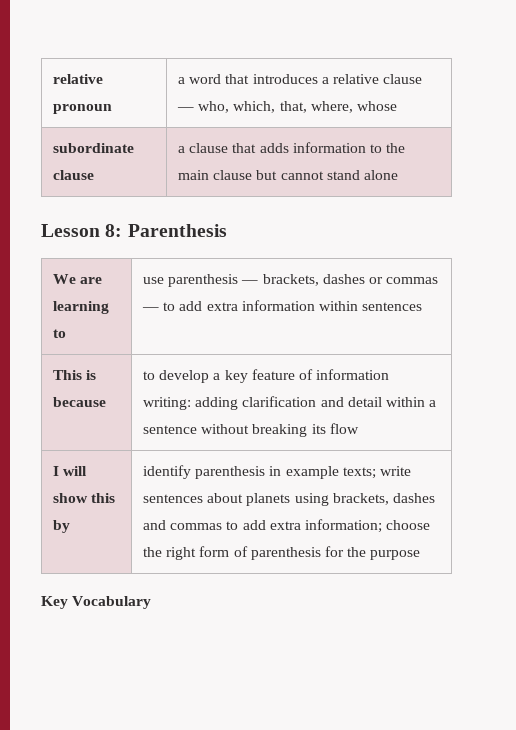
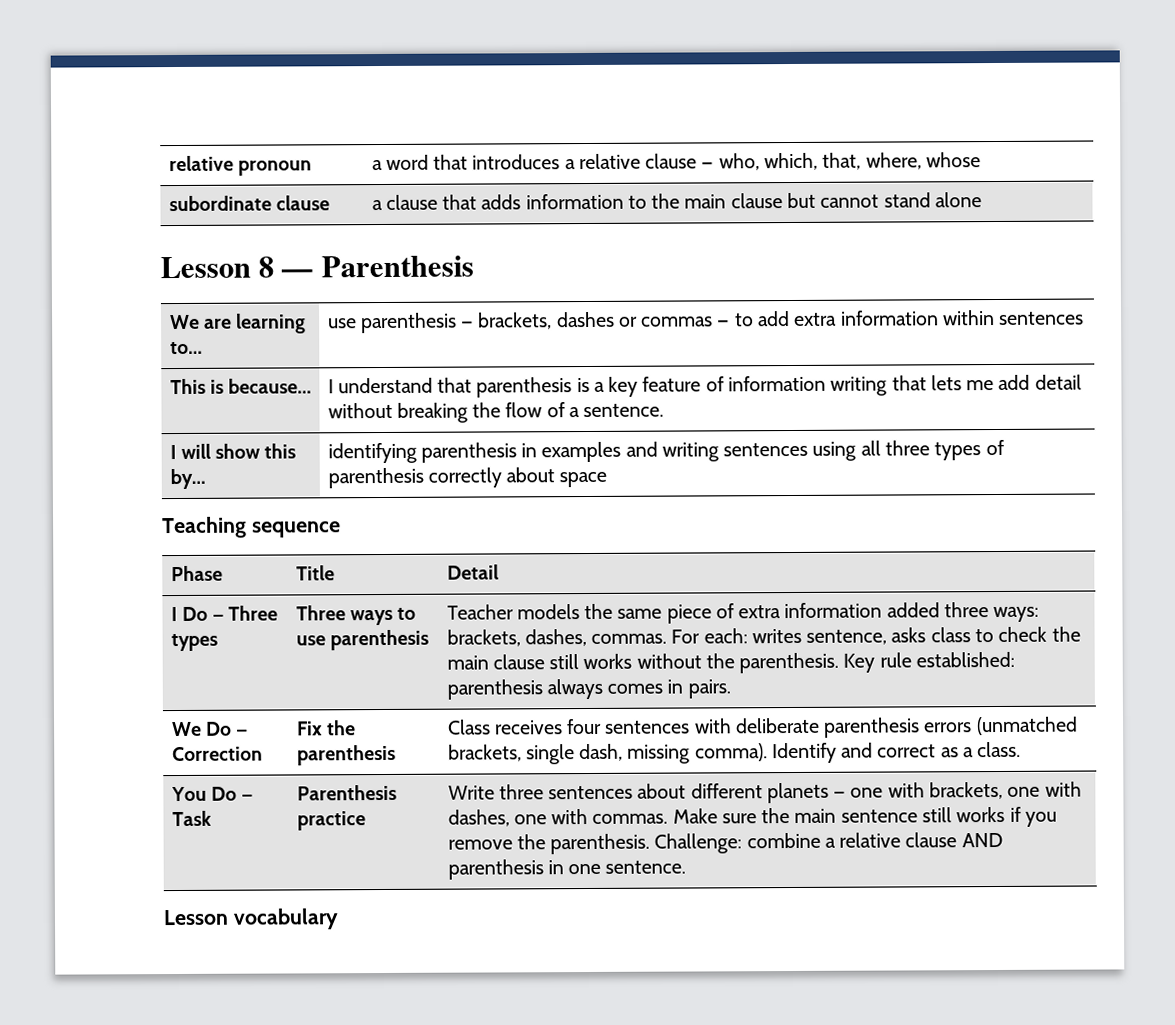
- Lesson 8: Parenthesis
+ Lesson 8 — Parenthesis
- We are learning to | use parenthesis — brackets, dashes or commas — to add extra information within sentences
+ We are learning to… | use parenthesis — brackets, dashes or commas — to add extra information within sentences
- This is because | to develop a key feature of information writing: adding clarification and detail within a sentence without breaking its flow
+ This is because… | I understand that parenthesis is a key feature of information writing that lets me add detail without breaking the flow of a sentence.
- I will show this by | identify parenthesis in example texts; write sentences about planets using brackets, dashes and commas to add extra information; choose the right form of parenthesis for the purpose
- Key Vocabulary
+ I will show this by… | identifying parenthesis in examples and writing sentences using all three types of parenthesis correctly about space
+ Teaching sequence
+ Phase | Title | Detail
+ I Do — Three types | Three ways to use parenthesis | Teacher models the same piece of extra information added three ways: brackets, dashes, commas. For each: writes sentence, asks class to check the main clause still works without the parenthesis. Key rule established: parenthesis always comes in pairs.
+ We Do — Correction | Fix the parenthesis | Class receives four sentences with deliberate parenthesis errors (unmatched brackets, single dash, missing comma). Identify and correct as a class.
+ You Do — Task | Parenthesis practice | Write three sentences about different planets — one with brackets, one with dashes, one with commas. Make sure the main sentence still works if you remove the parenthesis. Challenge: combine a relative clause AND parenthesis in one sentence.
+ Lesson vocabulary

